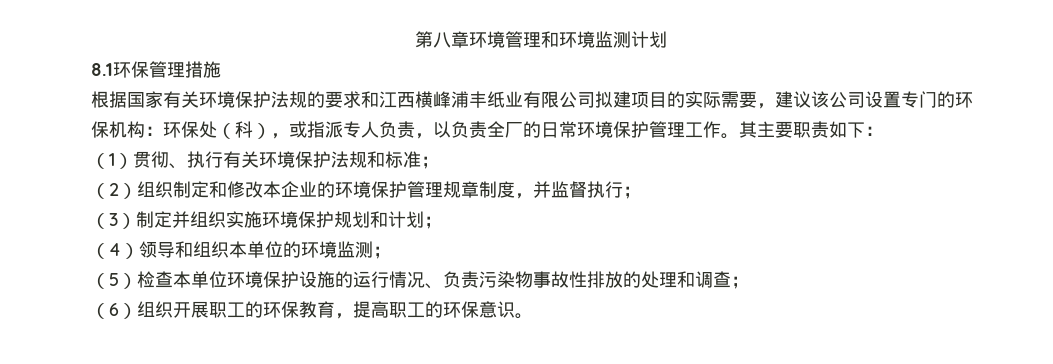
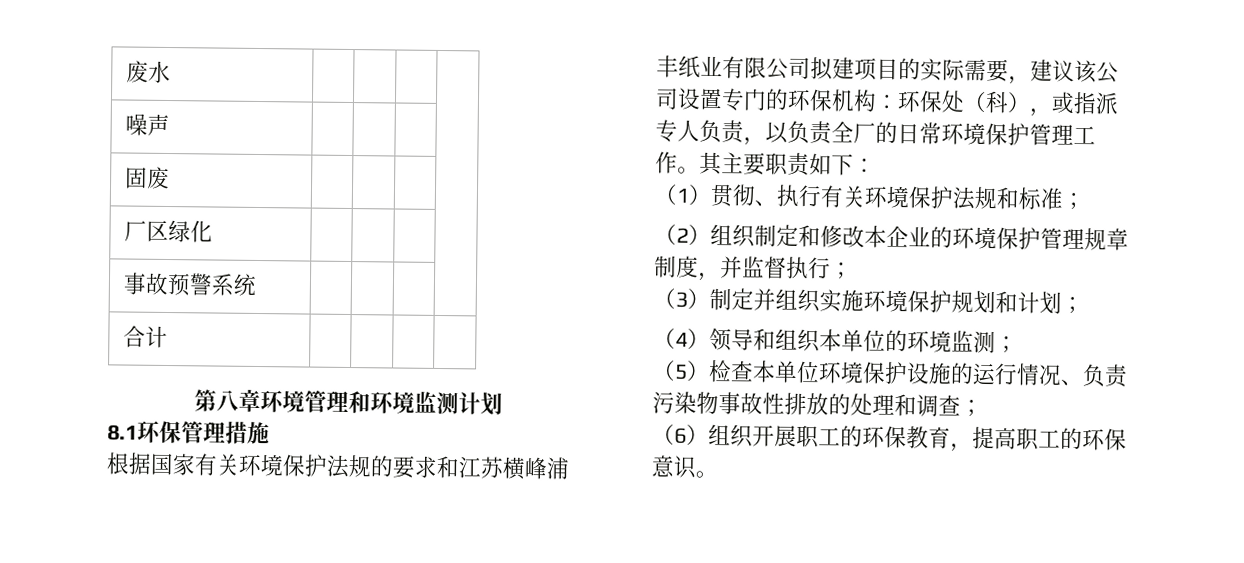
+ 废水 | | | |
+ 噪声 | | | |
+ 固废 | | | |
+ 厂区绿化 | | | |
+ 事故预警系统 | | | |
+ 合计 | | | |
- 根据国家有关环境保护法规的要求和江西横峰浦丰纸业有限公司拟建项目的实际需要，建议该公司设置专门的环保机构：环保处（科），或指派专人负责，以负责全厂的日常环境保护管理工作。
+ 根据国家有关环境保护法规的要求和江苏横峰浦丰纸业有限公司拟建项目的实际需要，建议该公司设置专门的环保机构：环保处（科），或指派专人负责，以负责全厂的日常环境保护管理工作。

